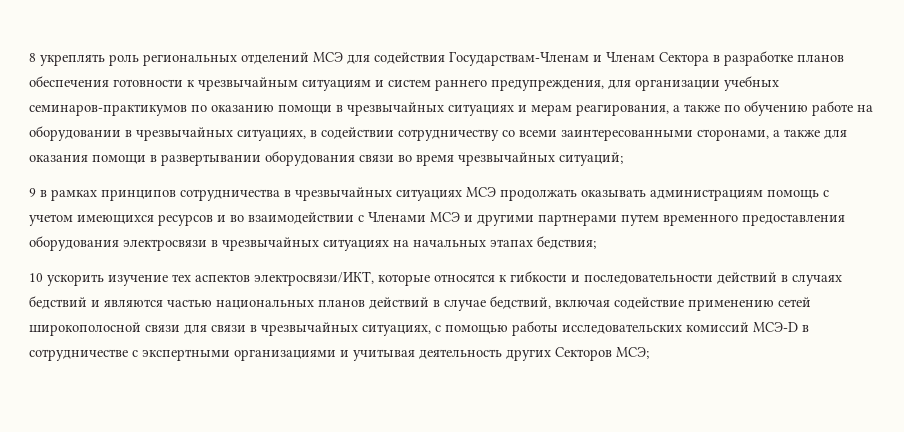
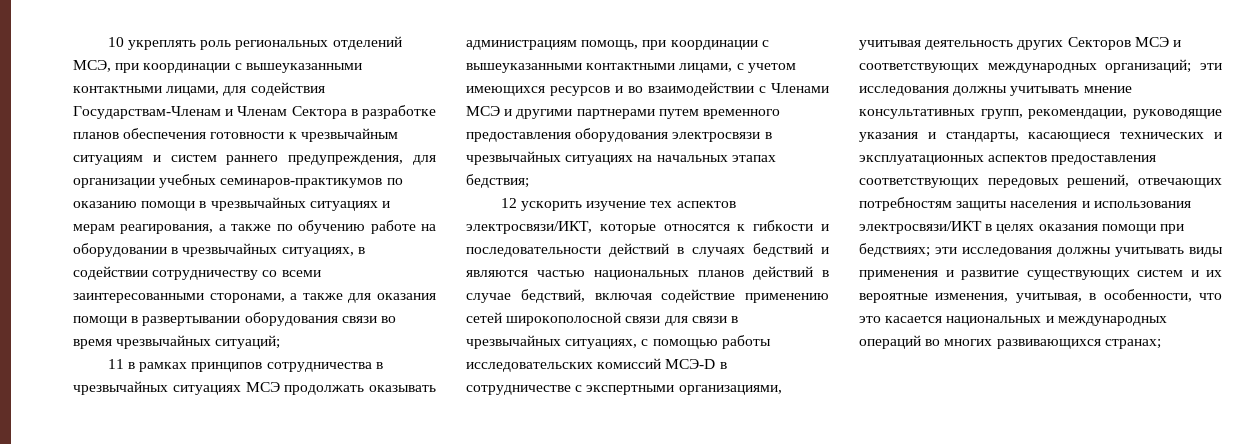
- 8 укреплять роль региональных отделений МСЭ для содействия Государствам-Членам и Членам Сектора в разработке планов обеспечения готовности к чрезвычайным ситуациям и систем раннего предупреждения, для организации учебных семинаров-практикумов по оказанию помощи в чрезвычайных ситуациях и мерам реагирования, а также по обучению работе на оборудовании в чрезвычайных ситуациях, в содействии сотрудничеству со всеми заинтересованными сторонами, а также для оказания помощи в развертывании оборудования связи во время чрезвычайных ситуаций;
+ 10 укреплять роль региональных отделений МСЭ, при координации с вышеуказанными контактными лицами, для содействия Государствам-Членам и Членам Сектора в разработке планов обеспечения готовности к чрезвычайным ситуациям и систем раннего предупреждения, для организации учебных семинаров-практикумов по оказанию помощи в чрезвычайных ситуациях и мерам реагирования, а также по обучению работе на оборудовании в чрезвычайных ситуациях, в содействии сотрудничеству со всеми заинтересованными сторонами, а также для оказания помощи в развертывании оборудования связи во время чрезвычайных ситуаций;
- 9 в рамках принципов сотрудничества в чрезвычайных ситуациях МСЭ продолжать оказывать администрациям помощь с учетом имеющихся ресурсов и во взаимодействии с Членами МСЭ и другими партнерами путем временного предоставления оборудования электросвязи в чрезвычайных ситуациях на начальных этапах бедствия;
+ 11 в рамках принципов сотрудничества в чрезвычайных ситуациях МСЭ продолжать оказывать администрациям помощь, при координации с вышеуказанными контактными лицами, с учетом имеющихся ресурсов и во взаимодействии с Членами МСЭ и другими партнерами путем временного предоставления оборудования электросвязи в чрезвычайных ситуациях на начальных этапах бедствия;
- 10 ускорить изучение тех аспектов электросвязи/ИКТ, которые относятся к гибкости и последовательности действий в случаях бедствий и являются частью национальных планов действий в случае бедствий, включая содействие применению сетей широкополосной связи для связи в чрезвычайных ситуациях, с помощью работы исследовательских комиссий МСЭ-D в сотрудничестве с экспертными организациями и учитывая деятельность других Секторов МСЭ;
+ 12 ускорить изучение тех аспектов электросвязи/ИКТ, которые относятся к гибкости и последовательности действий в случаях бедствий и являются частью национальных планов действий в случае бедствий, включая содействие применению сетей широкополосной связи для связи в чрезвычайных ситуациях, с помощью работы исследовательских комиссий МСЭ-D в сотрудничестве с экспертными организациями, учитывая деятельность других Секторов МСЭ и соответствующих международных организаций; эти исследования должны учитывать мнение консультативных групп, рекомендации, руководящие указания и стандарты, касающиеся технических и эксплуатационных аспектов предоставления соответствующих передовых решений, отвечающих потребностям защиты населения и использования электросвязи/ИКТ в целях оказания помощи при бедствиях; эти исследования должны учитывать виды применения и развитие существующих систем и их вероятные изменения, учитывая, в особенности, что это касается национальных и международных операций во многих развивающихся странах;

